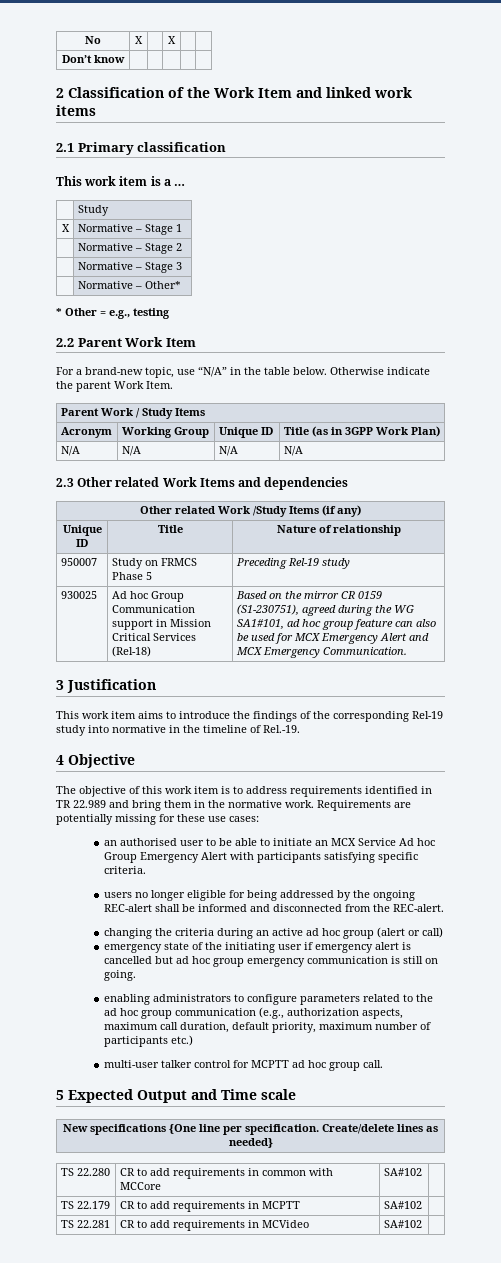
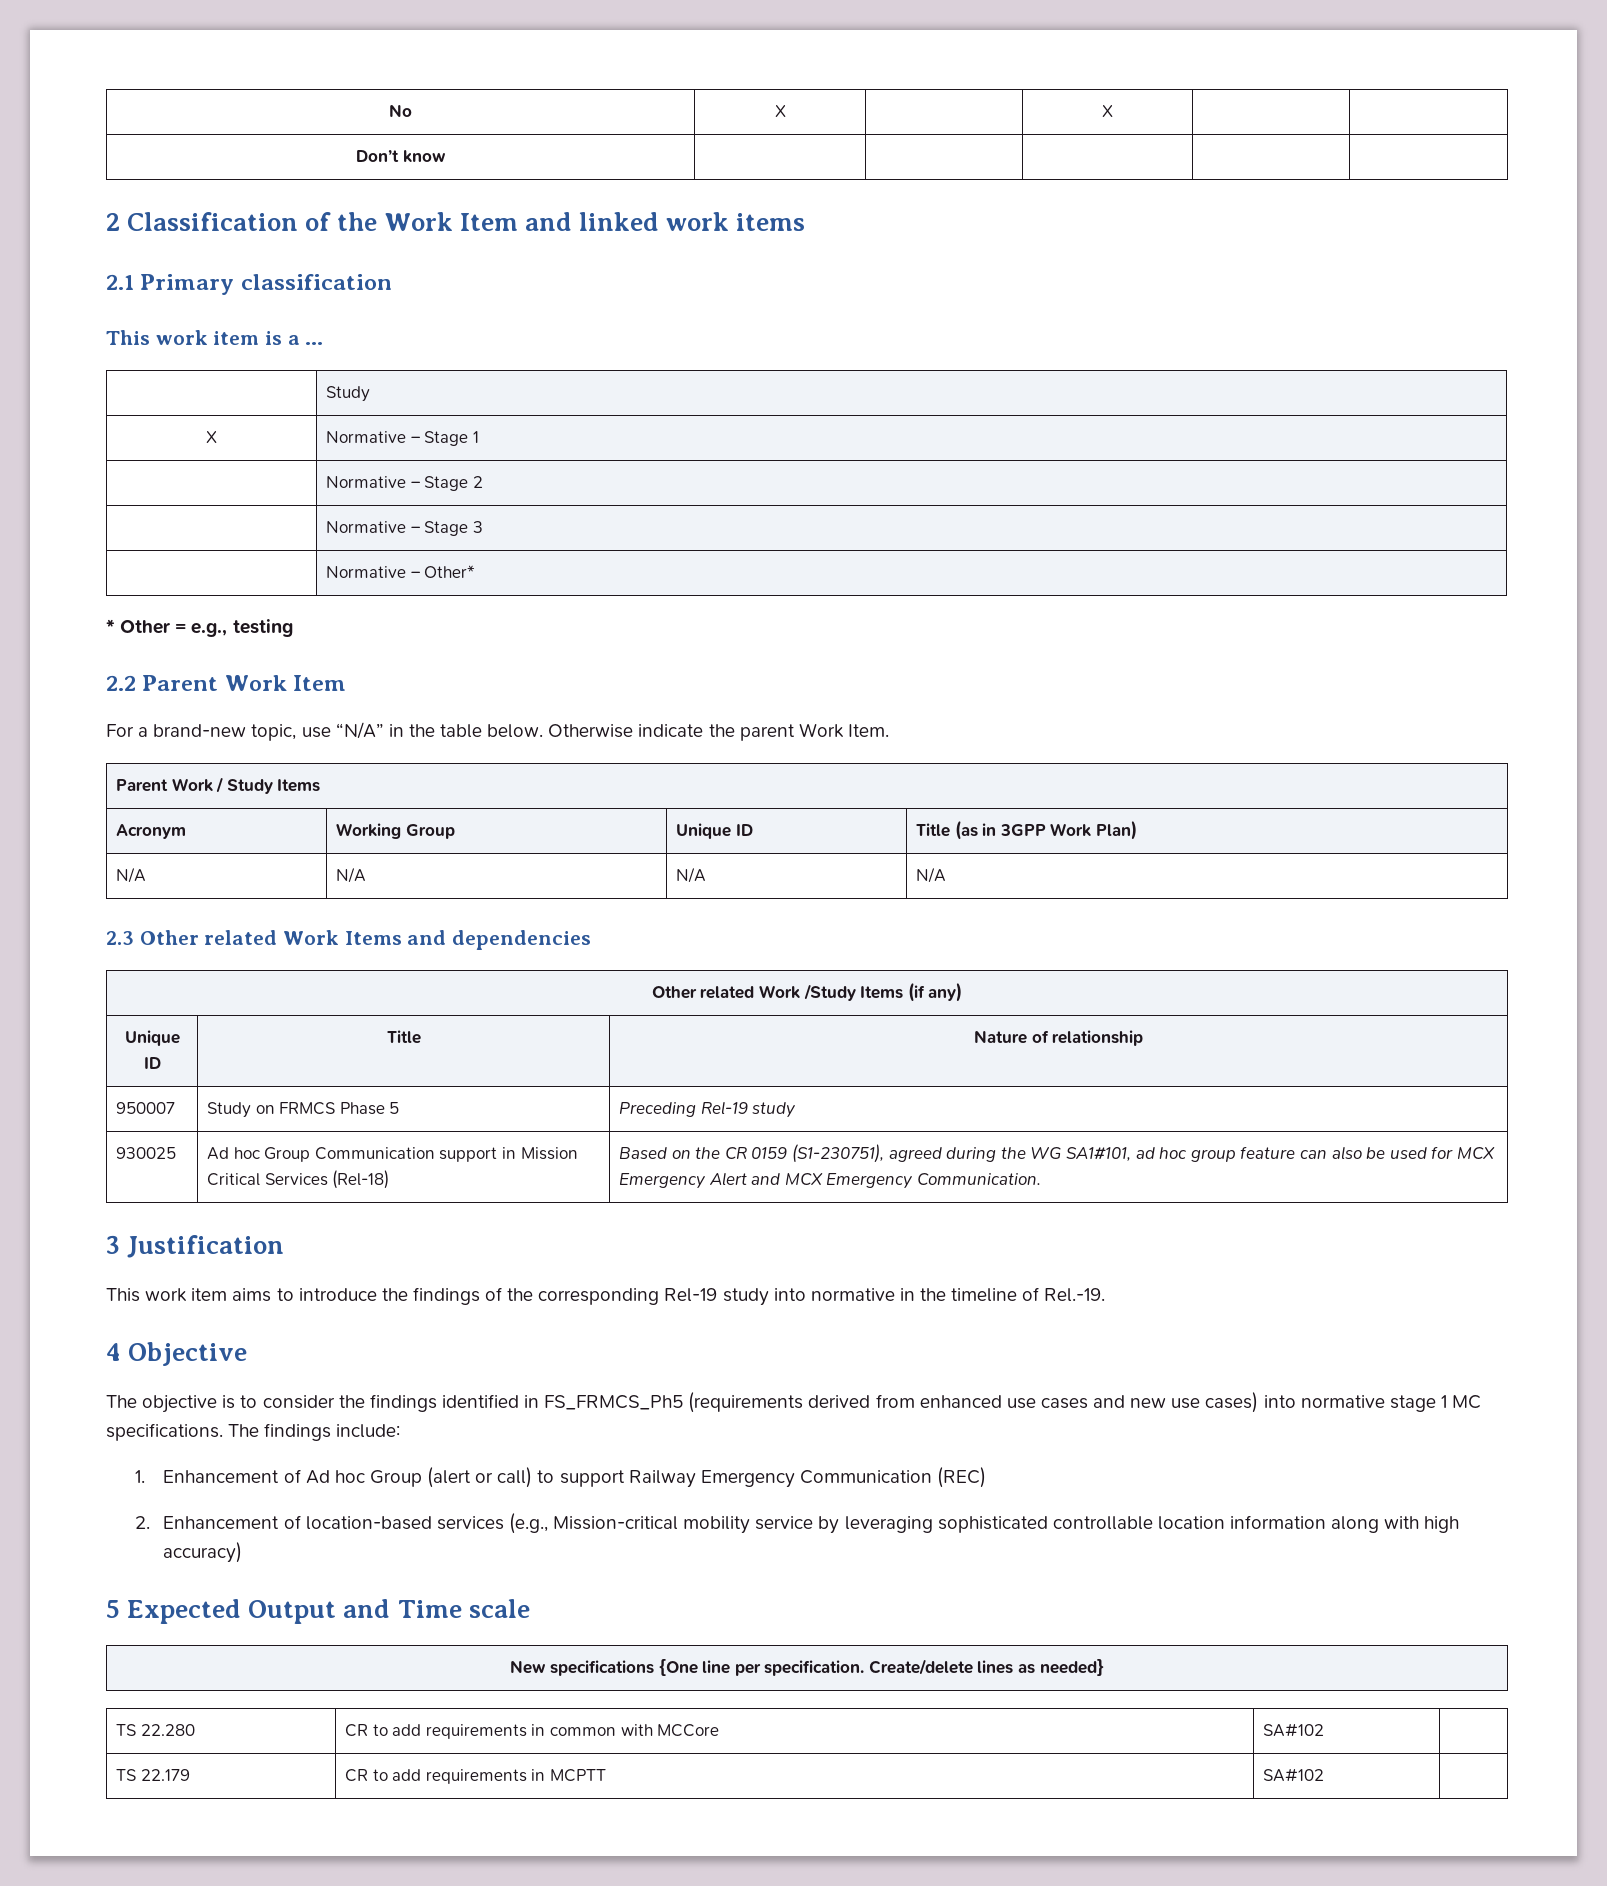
- 930025 | Ad hoc Group Communication support in Mission Critical Services (Rel-18) | Based on the mirror CR 0159 (S1-230751), agreed during the WG SA1#101, ad hoc group feature can also be used for MCX Emergency Alert and MCX Emergency Communication.
+ 930025 | Ad hoc Group Communication support in Mission Critical Services (Rel-18) | Based on the CR 0159 (S1-230751), agreed during the WG SA1#101, ad hoc group feature can also be used for MCX Emergency Alert and MCX Emergency Communication.
- The objective of this work item is to address requirements identified in TR 22.989 and bring them in the normative work. Requirements are potentially missing for these use cases:
- an authorised user to be able to initiate an MCX Service Ad hoc Group Emergency Alert with participants satisfying specific criteria.
- users no longer eligible for being addressed by the ongoing REC-alert shall be informed and disconnected from the REC-alert.
- changing the criteria during an active ad hoc group (alert or call)
- emergency state of the initiating user if emergency alert is cancelled but ad hoc group emergency communication is still on going.
- enabling administrators to configure parameters related to the ad hoc group communication (e.g., authorization aspects, maximum call duration, default priority, maximum number of participants etc.)
- multi-user talker control for MCPTT ad hoc group call.
+ The objective is to consider the findings identified in FS_FRMCS_Ph5 (requirements derived from enhanced use cases and new use cases) into normative stage 1 MC specifications. The findings include:
+ 1. Enhancement of Ad hoc Group (alert or call) to support Railway Emergency Communication (REC)
+ 2. Enhancement of location-based services (e.g., Mission-critical mobility service by leveraging sophisticated controllable location information along with high accuracy)
- TS 22.281 | CR to add requirements in MCVideo | SA#102 |

